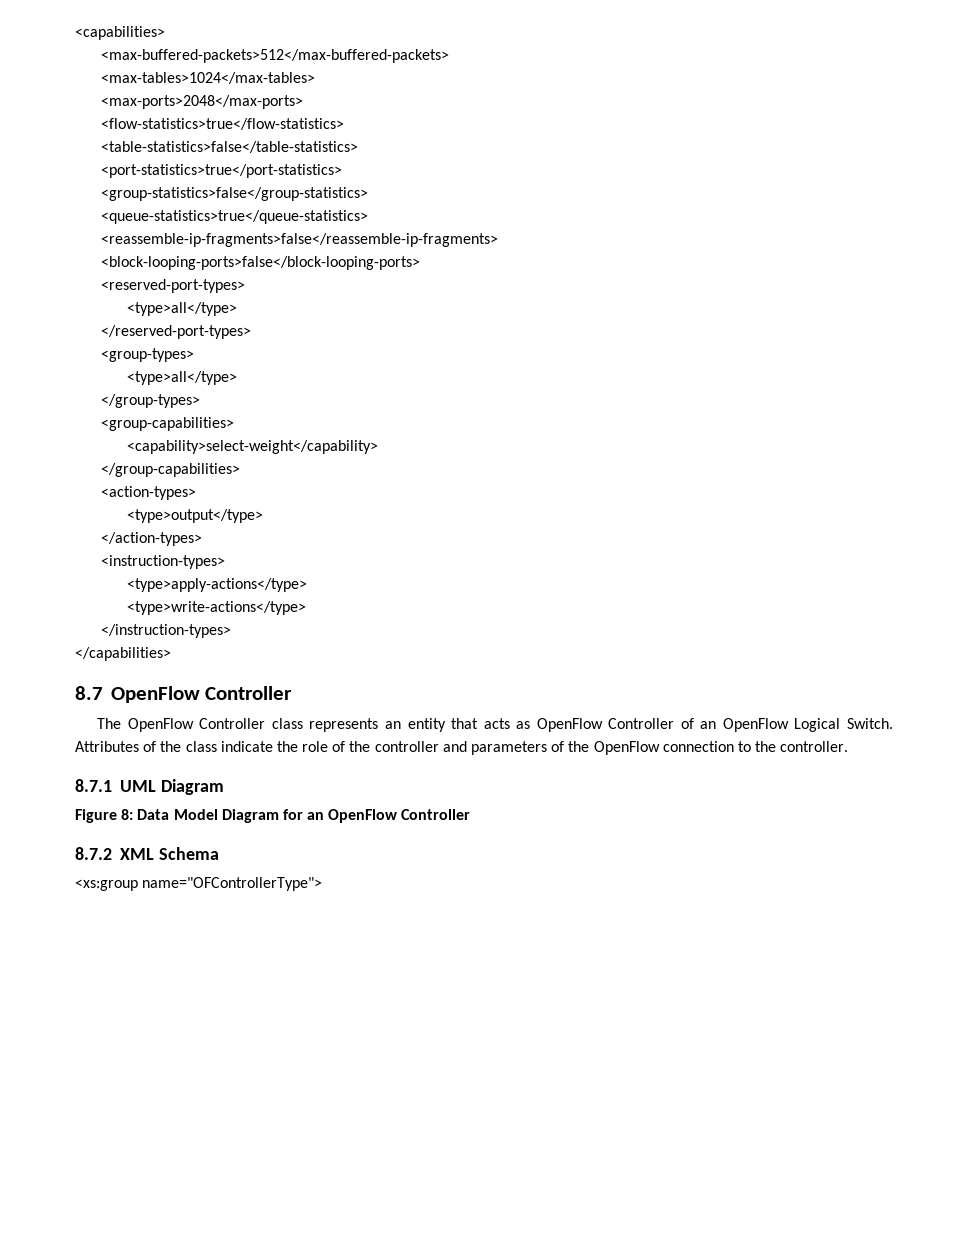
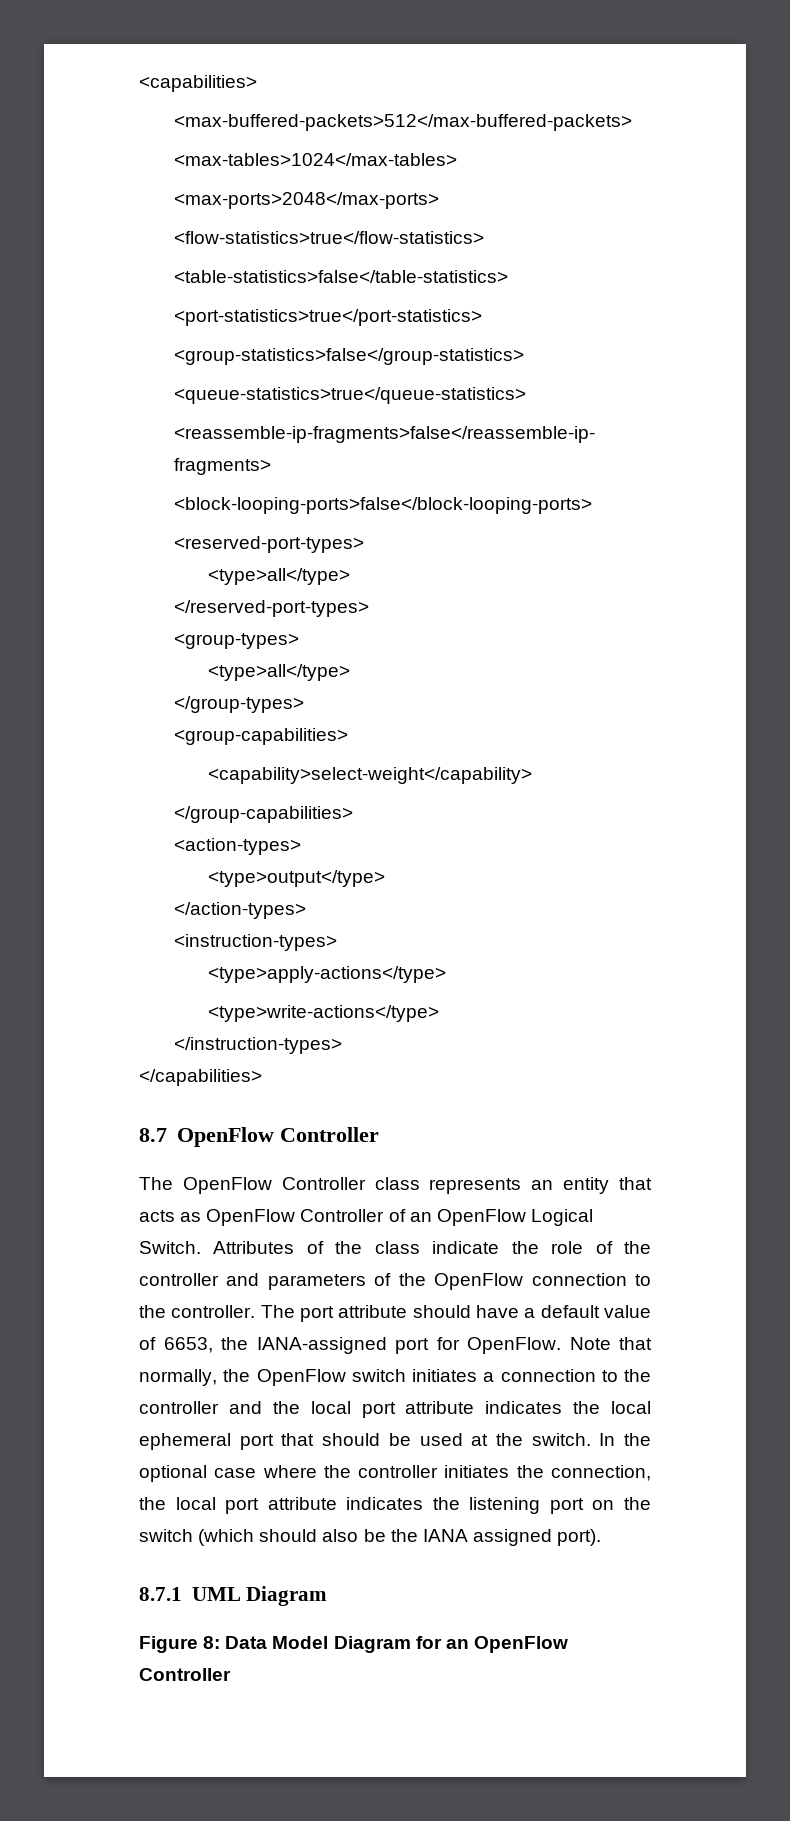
+ The port attribute should have a default value of 6653, the IANA-assigned port for OpenFlow. Note that normally, the OpenFlow switch initiates a connection to the controller and the local port attribute indicates the local ephemeral port that should be used at the switch. In the optional case where the controller initiates the connection, the local port attribute indicates the listening port on the switch (which should also be the IANA assigned port).
- 8.7.2 XML Schema
- <xs:group name="OFControllerType">

